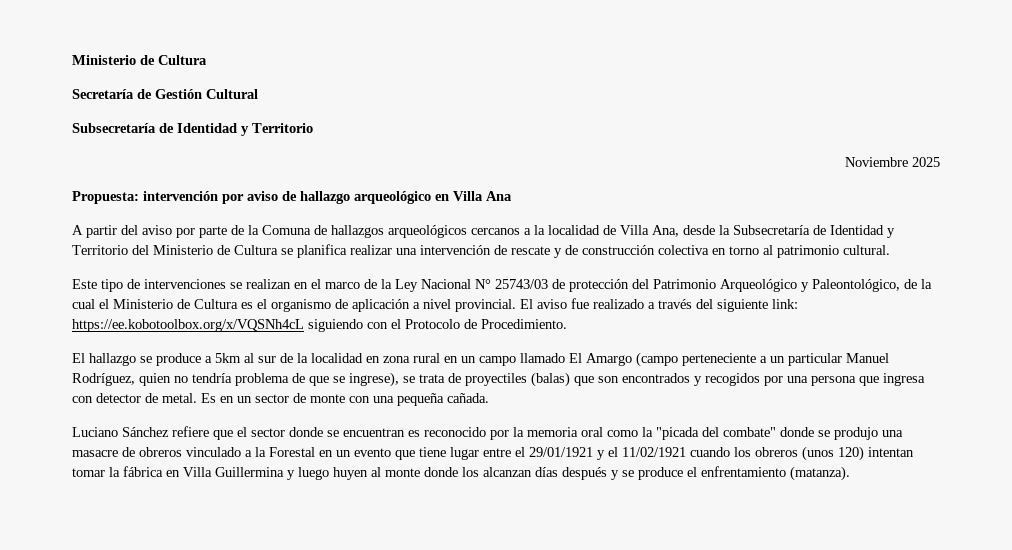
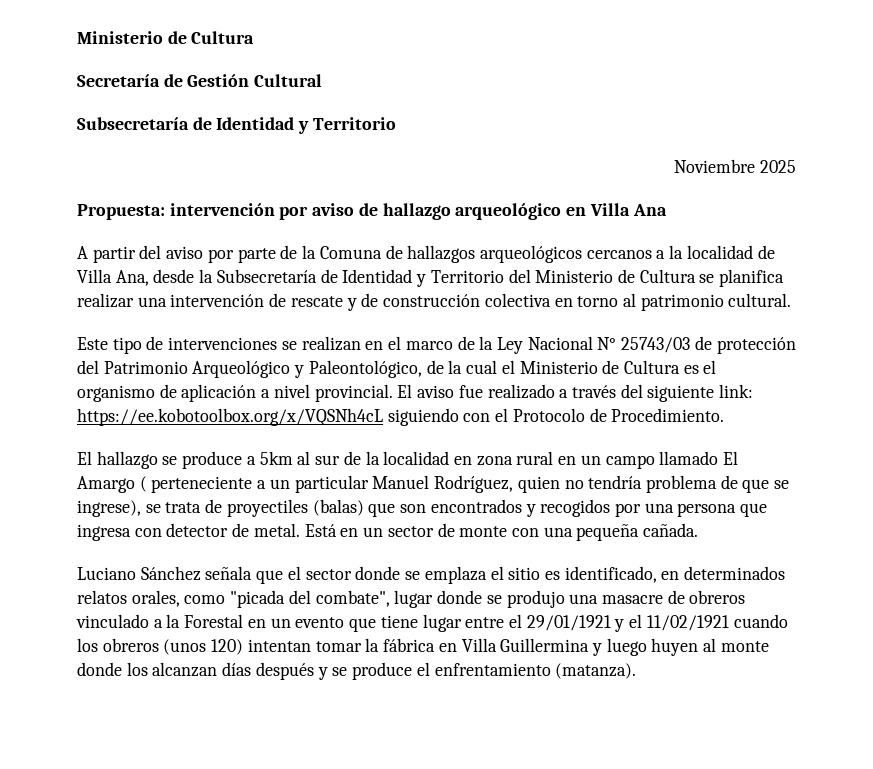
- El hallazgo se produce a 5km al sur de la localidad en zona rural en un campo llamado El Amargo (campo perteneciente a un particular Manuel Rodríguez, quien no tendría problema de que se ingrese), se trata de proyectiles (balas) que son encontrados y recogidos por una persona que ingresa con detector de metal.
+ El hallazgo se produce a 5km al sur de la localidad en zona rural en un campo llamado El Amargo ( perteneciente a un particular Manuel Rodríguez, quien no tendría problema de que se ingrese), se trata de proyectiles (balas) que son encontrados y recogidos por una persona que ingresa con detector de metal.
- Es en un sector de monte con una pequeña cañada.
+ Está en un sector de monte con una pequeña cañada.
- Luciano Sánchez refiere que el sector donde se encuentran es reconocido por la memoria oral como la "picada del combate" donde se produjo una masacre de obreros vinculado a la Forestal en un evento que tiene lugar entre el 29/01/1921 y el 11/02/1921 cuando los obreros (unos 120) intentan tomar la fábrica en Villa Guillermina y luego huyen al monte donde los alcanzan días después y se produce el enfrentamiento (matanza).
+ Luciano Sánchez señala que el sector donde se emplaza el sitio es identificado, en determinados relatos orales, como "picada del combate", lugar donde se produjo una masacre de obreros vinculado a la Forestal en un evento que tiene lugar entre el 29/01/1921 y el 11/02/1921 cuando los obreros (unos 120) intentan tomar la fábrica en Villa Guillermina y luego huyen al monte donde los alcanzan días después y se produce el enfrentamiento (matanza).

